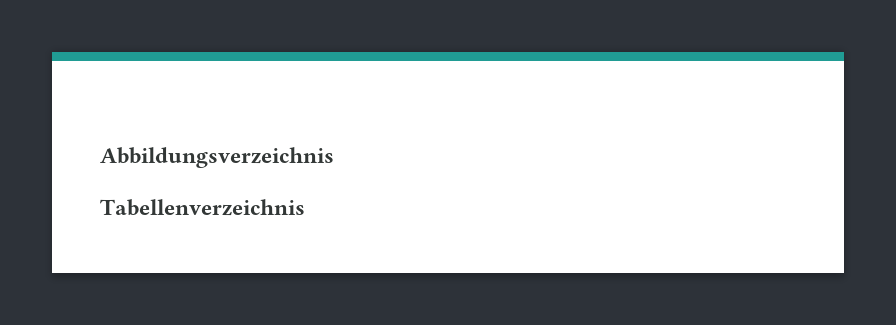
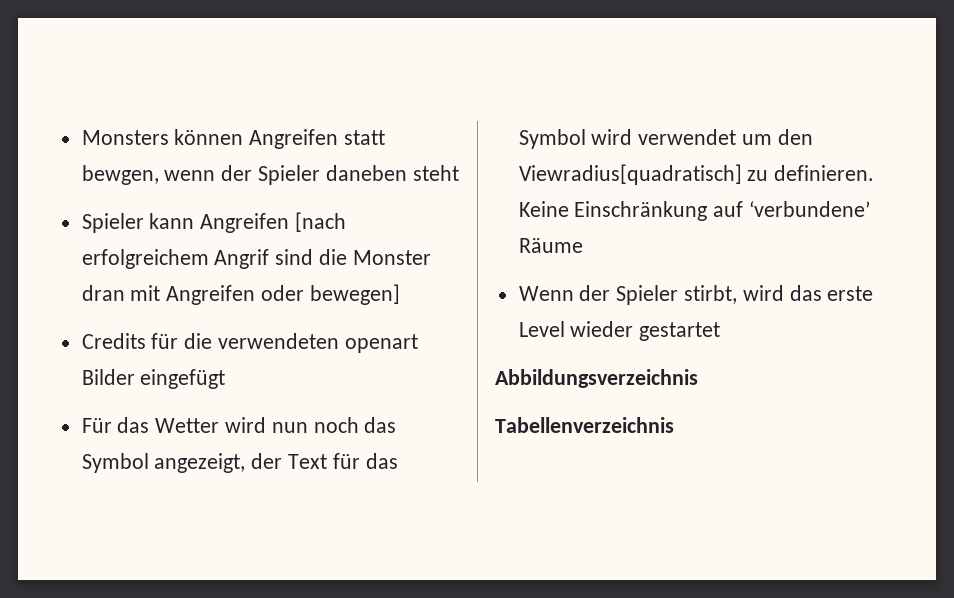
+ Monsters können Angreifen statt bewgen, wenn der Spieler daneben steht
+ Spieler kann Angreifen [nach erfolgreichem Angrif sind die Monster dran mit Angreifen oder bewegen]
+ Credits für die verwendeten openart Bilder eingefügt
+ Für das Wetter wird nun noch das Symbol angezeigt, der Text für das Symbol wird verwendet um den Viewradius[quadratisch] zu definieren. Keine Einschränkung auf ‘verbundene’ Räume
+ Wenn der Spieler stirbt, wird das erste Level wieder gestartet

